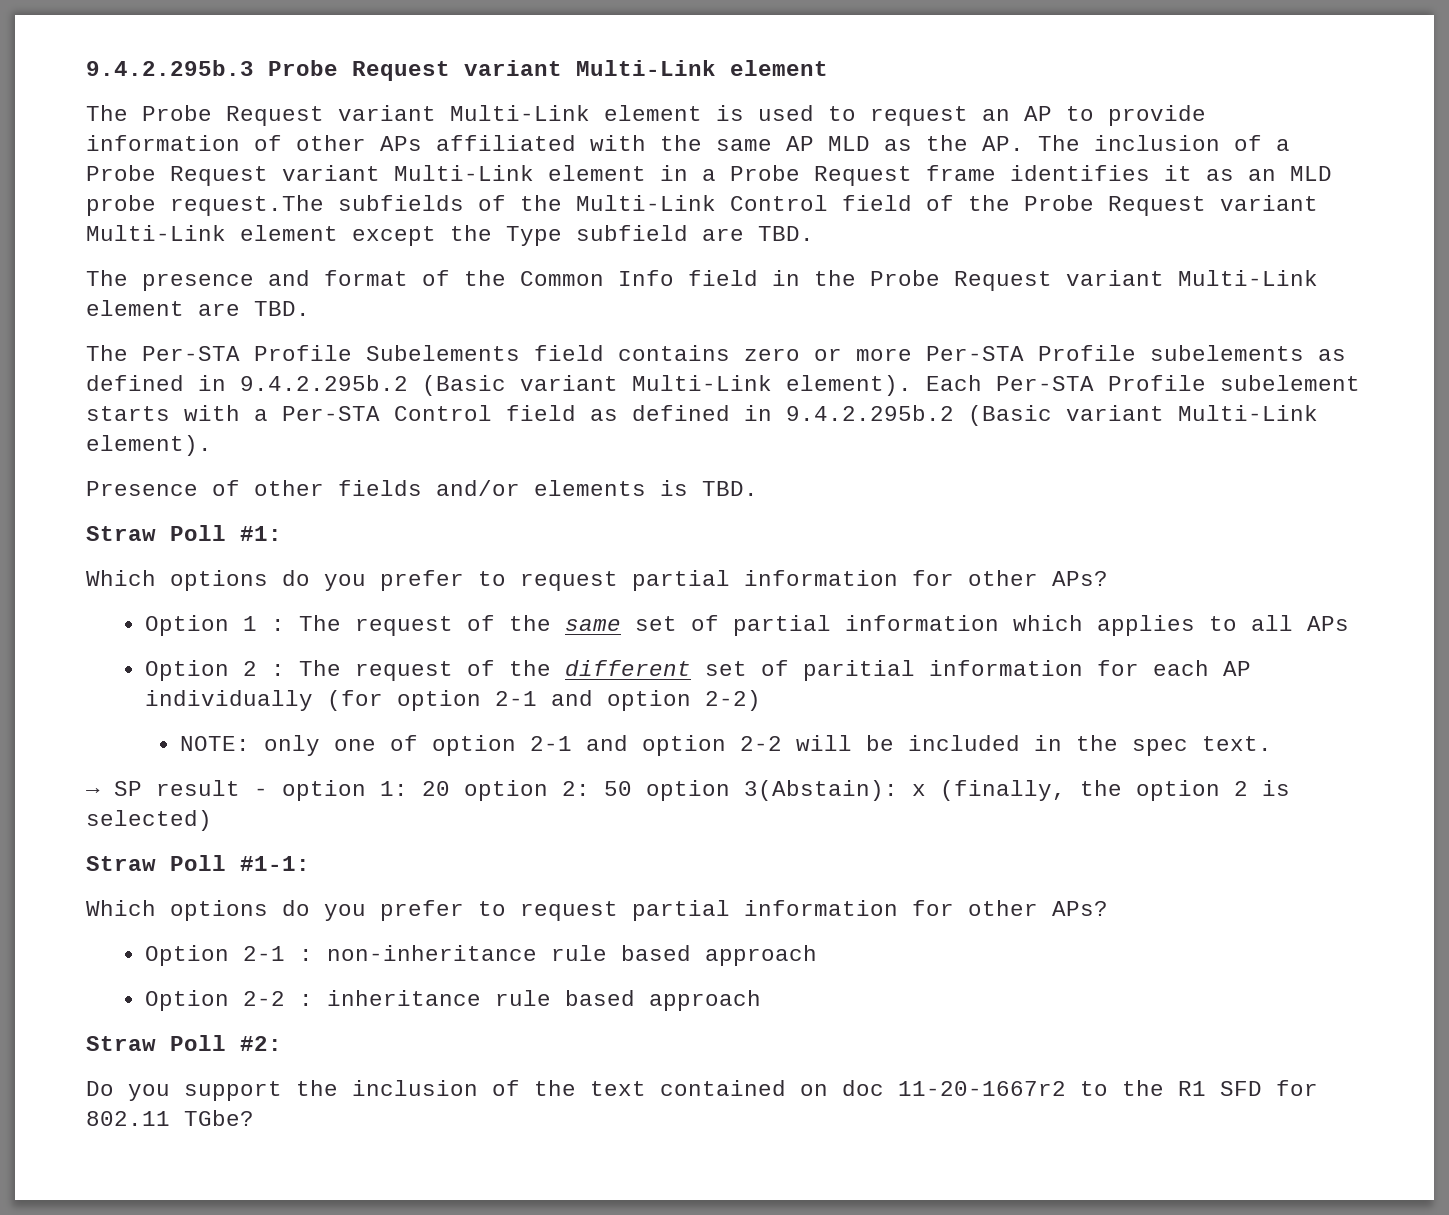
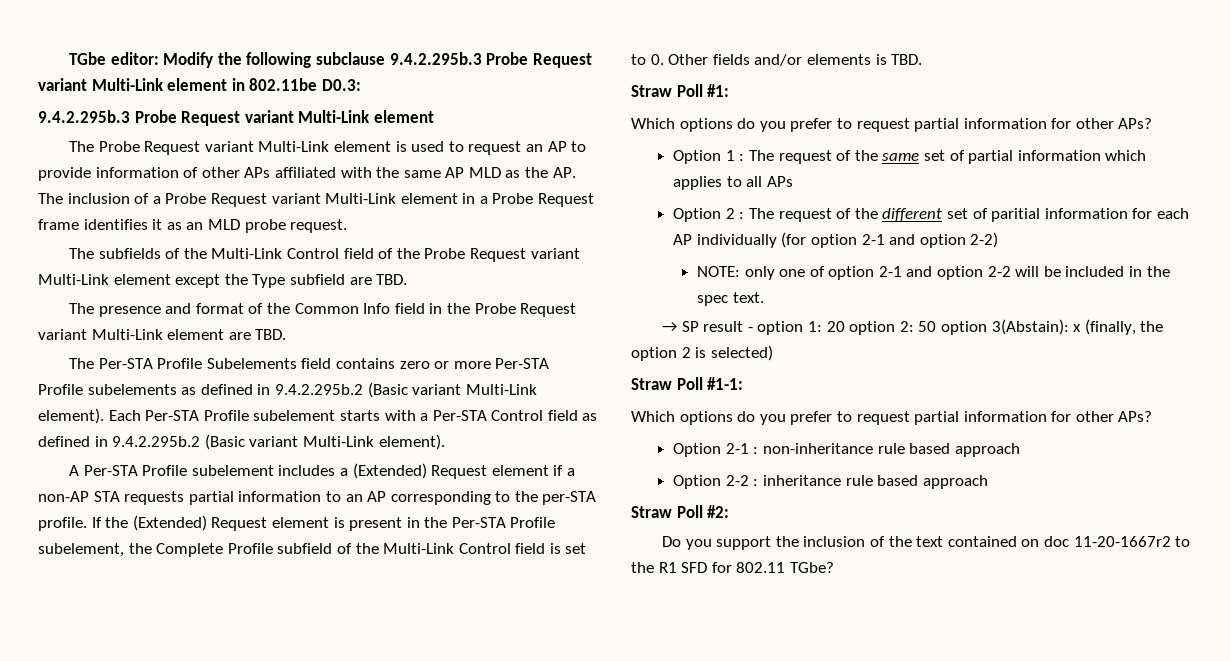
+ TGbe editor: Modify the following subclause 9.4.2.295b.3 Probe Request variant Multi-Link element in 802.11be D0.3:
- The Probe Request variant Multi-Link element is used to request an AP to provide information of other APs affiliated with the same AP MLD as the AP. The inclusion of a Probe Request variant Multi-Link element in a Probe Request frame identifies it as an MLD probe request.The subfields of the Multi-Link Control field of the Probe Request variant Multi-Link element except the Type subfield are TBD.
+ The Probe Request variant Multi-Link element is used to request an AP to provide information of other APs affiliated with the same AP MLD as the AP. The inclusion of a Probe Request variant Multi-Link element in a Probe Request frame identifies it as an MLD probe request.
+ The subfields of the Multi-Link Control field of the Probe Request variant Multi-Link element except the Type subfield are TBD.
- Presence of other fields and/or elements is TBD.
+ A Per-STA Profile subelement includes a (Extended) Request element if a non-AP STA requests partial information to an AP corresponding to the per-STA profile. If the (Extended) Request element is present in the Per-STA Profile subelement, the Complete Profile subfield of the Multi-Link Control field is set to 0. Other fields and/or elements is TBD.

